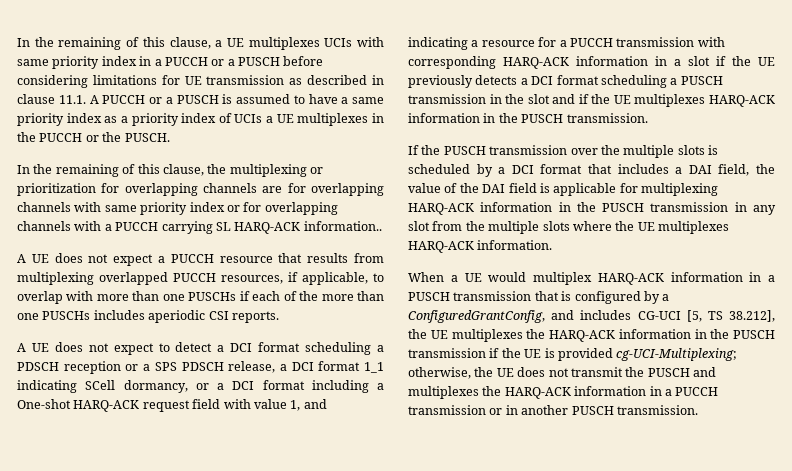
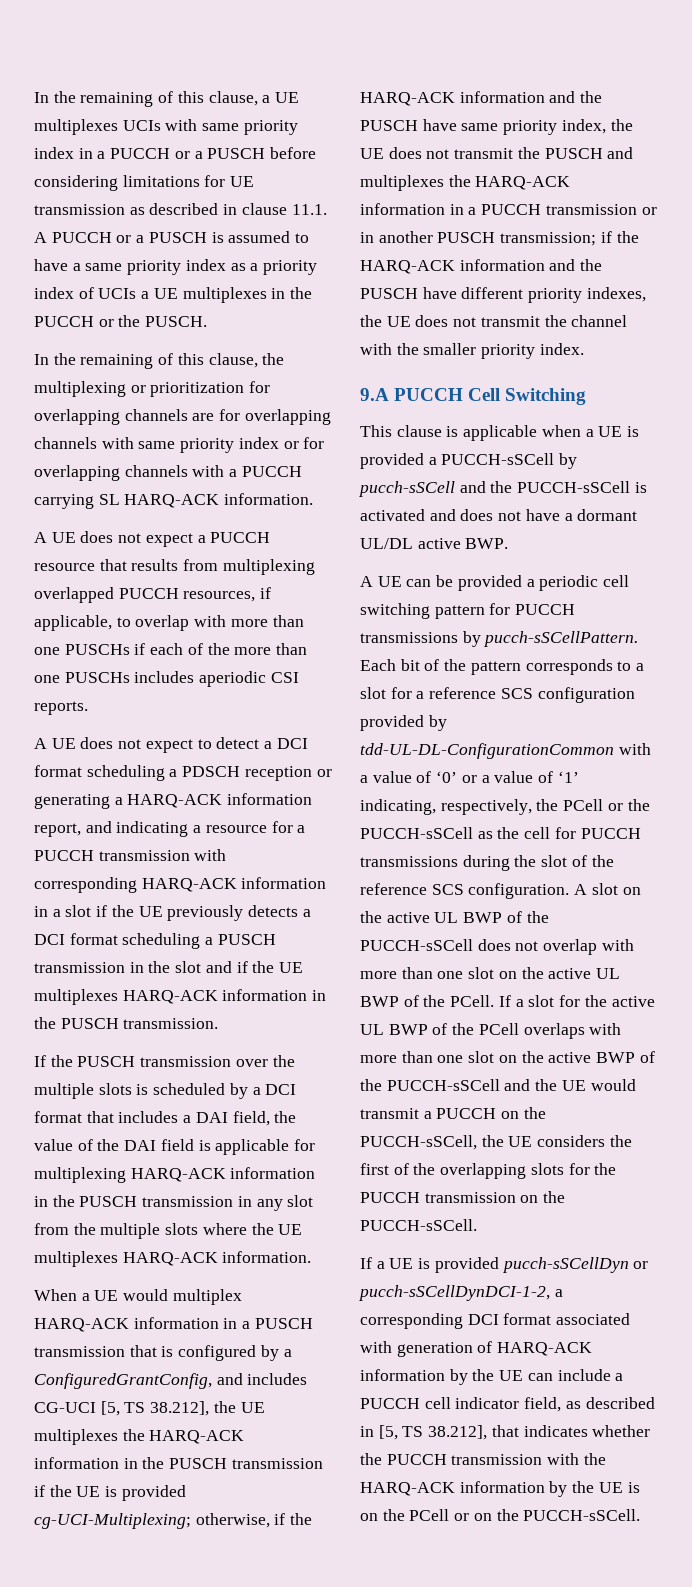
- In the remaining of this clause, the multiplexing or prioritization for overlapping channels are for overlapping channels with same priority index or for overlapping channels with a PUCCH carrying SL HARQ-ACK information..
+ In the remaining of this clause, the multiplexing or prioritization for overlapping channels are for overlapping channels with same priority index or for overlapping channels with a PUCCH carrying SL HARQ-ACK information.
- A UE does not expect to detect a DCI format scheduling a PDSCH reception or a SPS PDSCH release, a DCI format 1_1 indicating SCell dormancy, or a DCI format including a One-shot HARQ-ACK request field with value 1, and indicating a resource for a PUCCH transmission with corresponding HARQ-ACK information in a slot if the UE previously detects a DCI format scheduling a PUSCH transmission in the slot and if the UE multiplexes HARQ-ACK information in the PUSCH transmission.
+ A UE does not expect to detect a DCI format scheduling a PDSCH reception or generating a HARQ-ACK information report, and indicating a resource for a PUCCH transmission with corresponding HARQ-ACK information in a slot if the UE previously detects a DCI format scheduling a PUSCH transmission in the slot and if the UE multiplexes HARQ-ACK information in the PUSCH transmission.
- When a UE would multiplex HARQ-ACK information in a PUSCH transmission that is configured by a ConfiguredGrantConfig, and includes CG-UCI [5, TS 38.212], the UE multiplexes the HARQ-ACK information in the PUSCH transmission if the UE is provided cg-UCI-Multiplexing; otherwise, the UE does not transmit the PUSCH and multiplexes the HARQ-ACK information in a PUCCH transmission or in another PUSCH transmission.
+ When a UE would multiplex HARQ-ACK information in a PUSCH transmission that is configured by a ConfiguredGrantConfig, and includes CG-UCI [5, TS 38.212], the UE multiplexes the HARQ-ACK information in the PUSCH transmission if the UE is provided cg-UCI-Multiplexing; otherwise, if the HARQ-ACK information and the PUSCH have same priority index, the UE does not transmit the PUSCH and multiplexes the HARQ-ACK information in a PUCCH transmission or in another PUSCH transmission; if the HARQ-ACK information and the PUSCH have different priority indexes, the UE does not transmit the channel with the smaller priority index.
+ 9.A PUCCH Cell Switching
+ This clause is applicable when a UE is provided a PUCCH-sSCell by pucch-sSCell and the PUCCH-sSCell is activated and does not have a dormant UL/DL active BWP.
+ A UE can be provided a periodic cell switching pattern for PUCCH transmissions by pucch-sSCellPattern. Each bit of the pattern corresponds to a slot for a reference SCS configuration provided by tdd-UL-DL-ConfigurationCommon with a value of ‘0’ or a value of ‘1’ indicating, respectively, the PCell or the PUCCH-sSCell as the cell for PUCCH transmissions during the slot of the reference SCS configuration. A slot on the active UL BWP of the PUCCH-sSCell does not overlap with more than one slot on the active UL BWP of the PCell. If a slot for the active UL BWP of the PCell overlaps with more than one slot on the active BWP of the PUCCH-sSCell and the UE would transmit a PUCCH on the PUCCH-sSCell, the UE considers the first of the overlapping slots for the PUCCH transmission on the PUCCH-sSCell.
+ If a UE is provided pucch-sSCellDyn or pucch-sSCellDynDCI-1-2, a corresponding DCI format associated with generation of HARQ-ACK information by the UE can include a PUCCH cell indicator field, as described in [5, TS 38.212], that indicates whether the PUCCH transmission with the HARQ-ACK information by the UE is on the PCell or on the PUCCH-sSCell.

